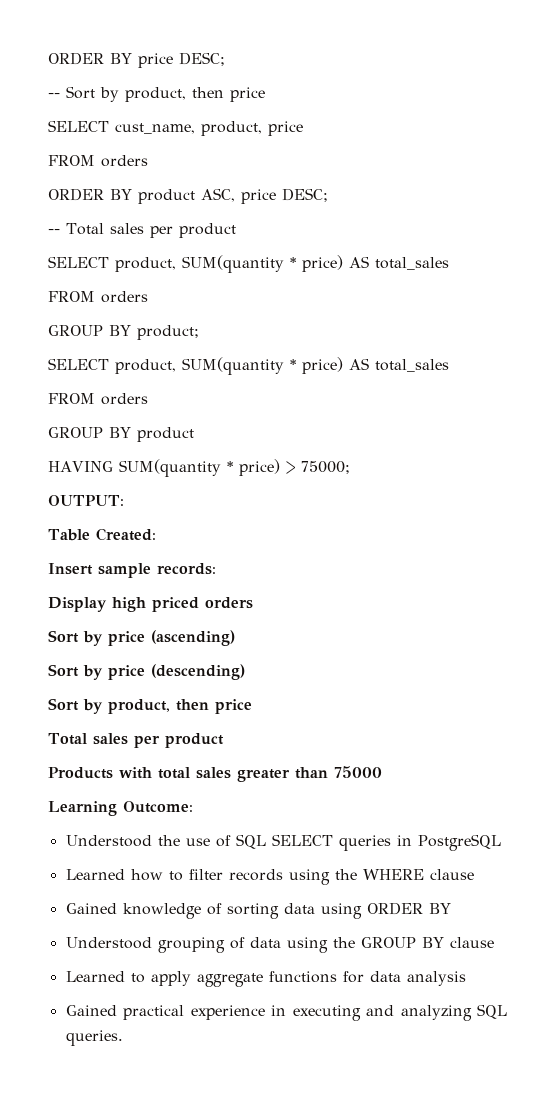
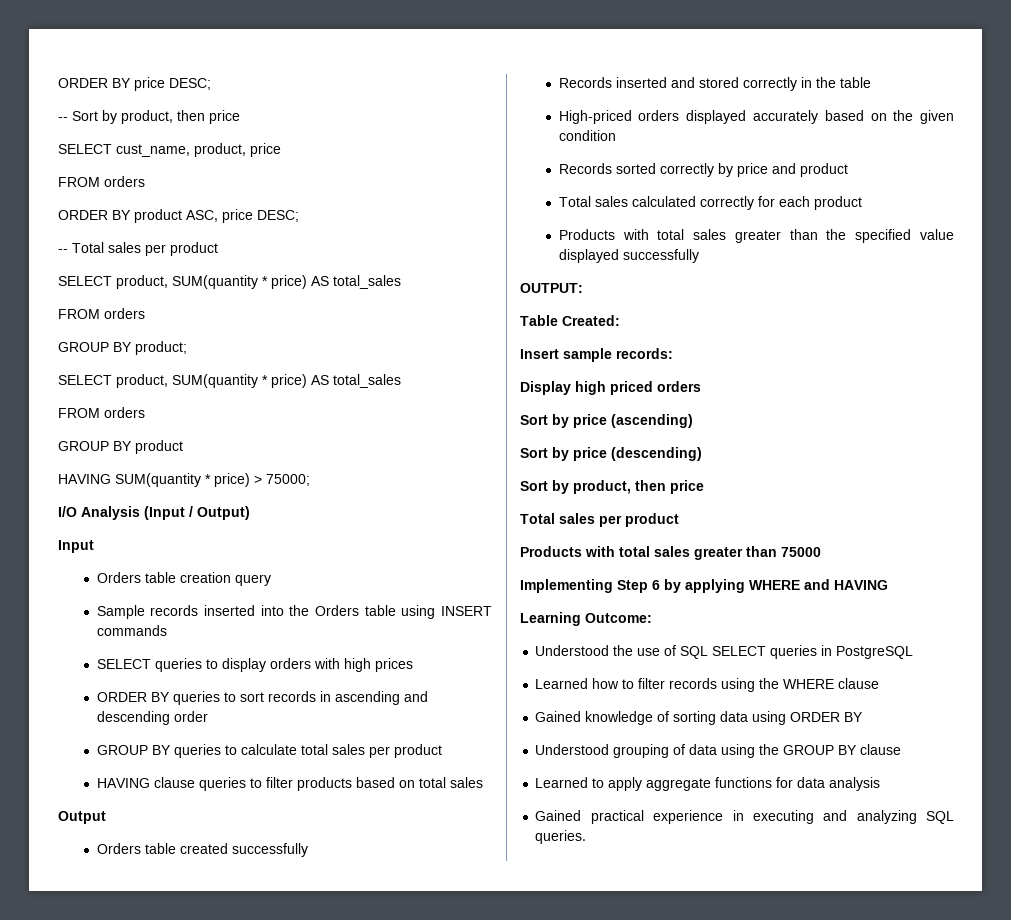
+ I/O Analysis (Input / Output)
+ Input
+ Orders table creation query
+ Sample records inserted into the Orders table using INSERT commands
+ SELECT queries to display orders with high prices
+ ORDER BY queries to sort records in ascending and descending order
+ GROUP BY queries to calculate total sales per product
+ HAVING clause queries to filter products based on total sales
+ Output
+ Orders table created successfully
+ Records inserted and stored correctly in the table
+ High-priced orders displayed accurately based on the given condition
+ Records sorted correctly by price and product
+ Total sales calculated correctly for each product
+ Products with total sales greater than the specified value displayed successfully
+ Implementing Step 6 by applying WHERE and HAVING

